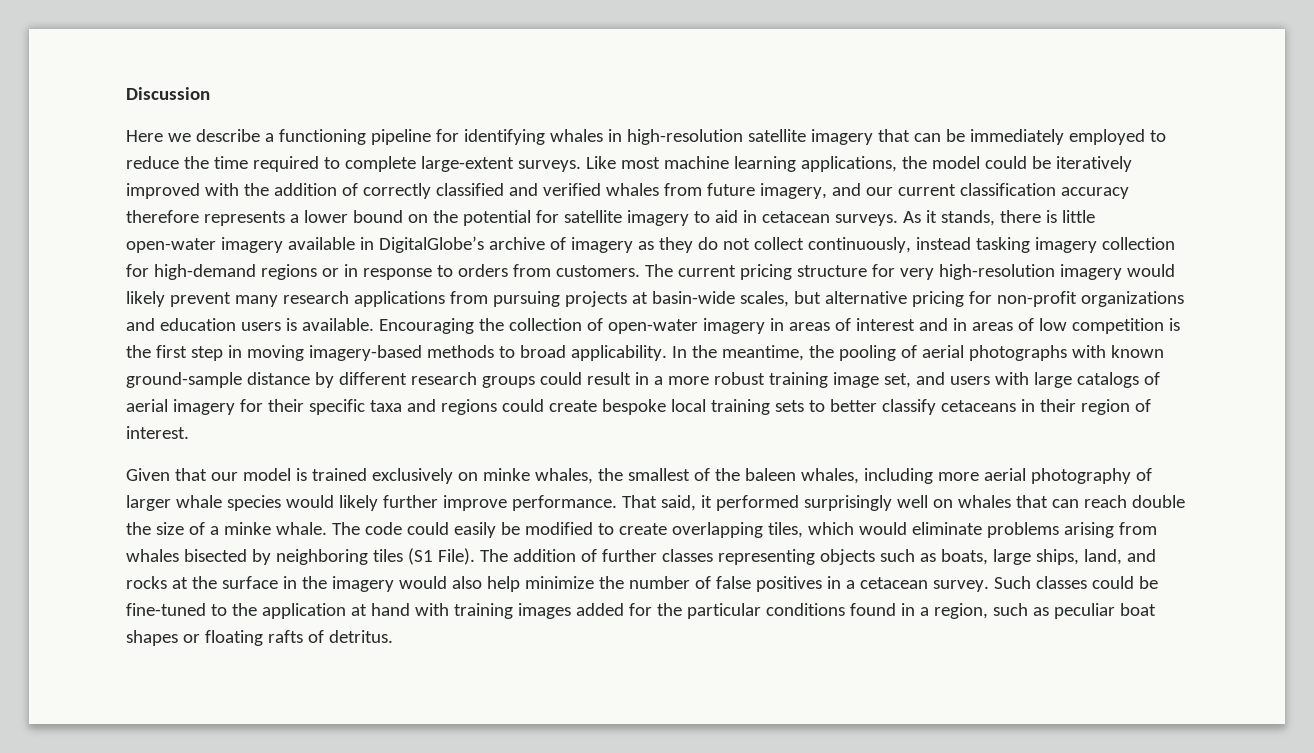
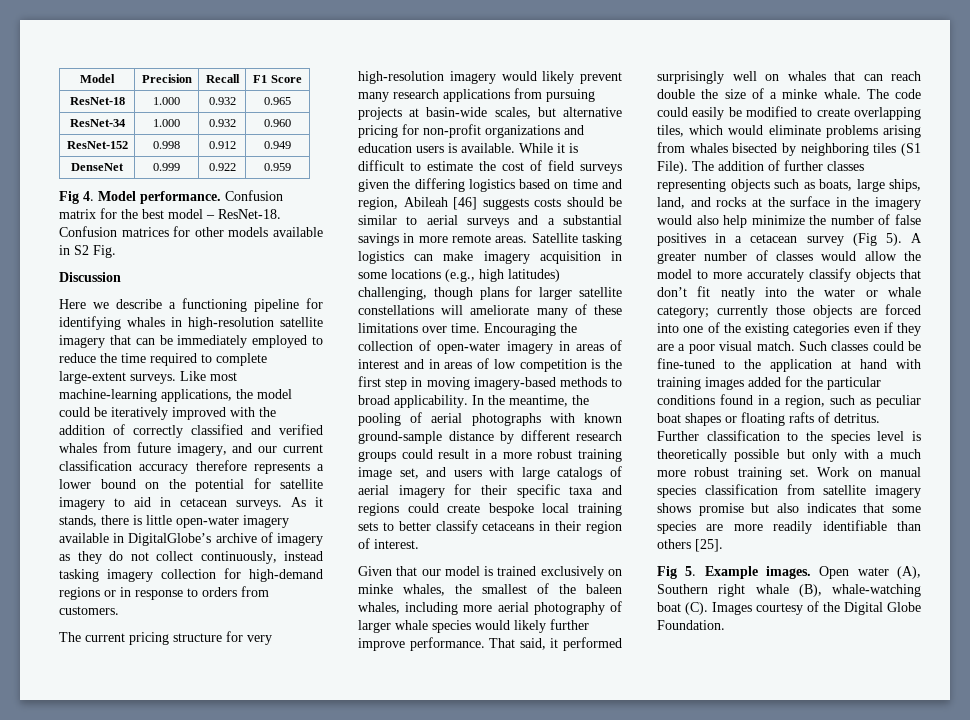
+ Model | Precision | Recall | F1 Score
+ ResNet-18 | 1.000 | 0.932 | 0.965
+ ResNet-34 | 1.000 | 0.932 | 0.960
+ ResNet-152 | 0.998 | 0.912 | 0.949
+ DenseNet | 0.999 | 0.922 | 0.959
+ Fig 4. Model performance. Confusion matrix for the best model – ResNet-18. Confusion matrices for other models available in S2 Fig.
- Like most machine learning applications, the model could be iteratively improved with the addition of correctly classified and verified whales from future imagery, and our current classification accuracy therefore represents a lower bound on the potential for satellite imagery to aid in cetacean surveys.
+ Like most machine-learning applications, the model could be iteratively improved with the addition of correctly classified and verified whales from future imagery, and our current classification accuracy therefore represents a lower bound on the potential for satellite imagery to aid in cetacean surveys.
- As it stands, there is little open-water imagery available in DigitalGlobe’s archive of imagery as they do not collect continuously, instead tasking imagery collection for high-demand regions or in response to orders from customers. The current pricing structure for very high-resolution imagery would likely prevent many research applications from pursuing projects at basin-wide scales, but alternative pricing for non-profit organizations and education users is available.
+ As it stands, there is little open-water imagery available in DigitalGlobe’s archive of imagery as they do not collect continuously, instead tasking imagery collection for high-demand regions or in response to orders from customers.
+ The current pricing structure for very high-resolution imagery would likely prevent many research applications from pursuing projects at basin-wide scales, but alternative pricing for non-profit organizations and education users is available.
+ While it is difficult to estimate the cost of field surveys given the differing logistics based on time and region, Abileah [46] suggests costs should be similar to aerial surveys and a substantial savings in more remote areas. Satellite tasking logistics can make imagery acquisition in some locations (e.g., high latitudes) challenging, though plans for larger satellite constellations will ameliorate many of these limitations over time.
- The addition of further classes representing objects such as boats, large ships, land, and rocks at the surface in the imagery would also help minimize the number of false positives in a cetacean survey.
+ The addition of further classes representing objects such as boats, large ships, land, and rocks at the surface in the imagery would also help minimize the number of false positives in a cetacean survey (Fig 5). A greater number of classes would allow the model to more accurately classify objects that don’t fit neatly into the water or whale category; currently those objects are forced into one of the existing categories even if they are a poor visual match.
+ Further classification to the species level is theoretically possible but only with a much more robust training set. Work on manual species classification from satellite imagery shows promise but also indicates that some species are more readily identifiable than others [25].
+ Fig 5. Example images. Open water (A), Southern right whale (B), whale-watching boat (C). Images courtesy of the Digital Globe Foundation.

